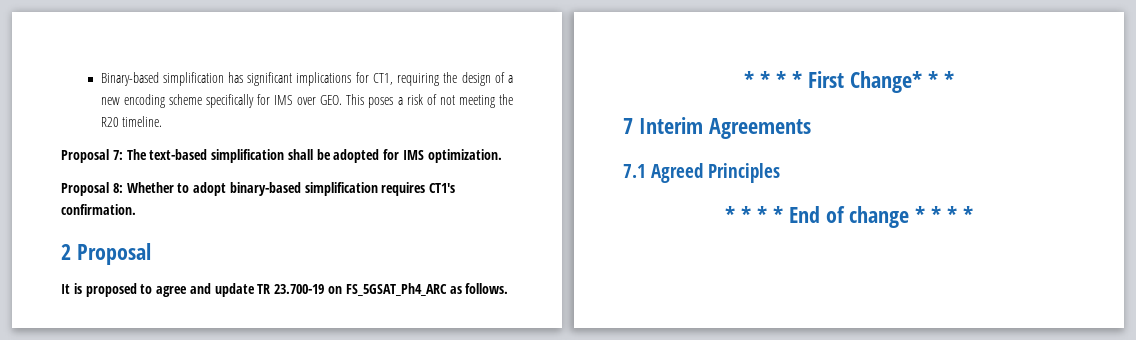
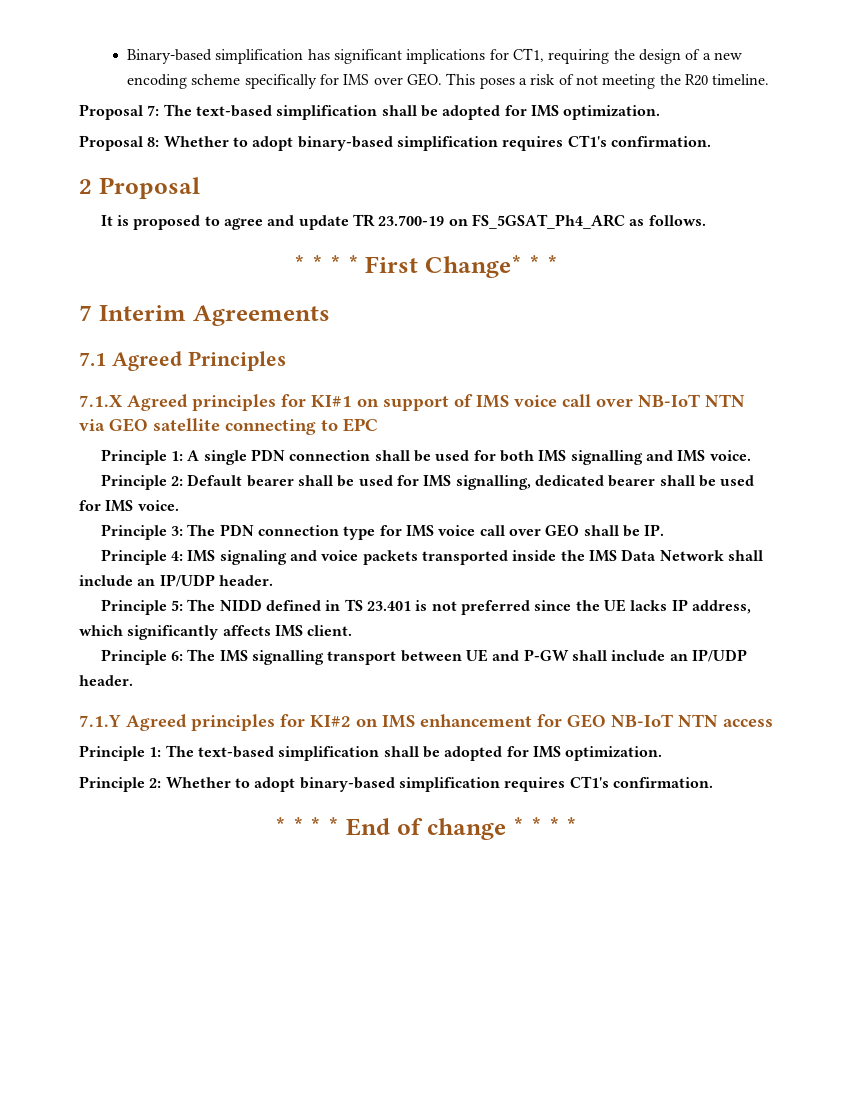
+ 7.1.X Agreed principles for KI#1 on support of IMS voice call over NB-IoT NTN via GEO satellite connecting to EPC
+ Principle 1: A single PDN connection shall be used for both IMS signalling and IMS voice.
+ Principle 2: Default bearer shall be used for IMS signalling, dedicated bearer shall be used for IMS voice.
+ Principle 3: The PDN connection type for IMS voice call over GEO shall be IP.
+ Principle 4: IMS signaling and voice packets transported inside the IMS Data Network shall include an IP/UDP header.
+ Principle 5: The NIDD defined in TS 23.401 is not preferred since the UE lacks IP address, which significantly affects IMS client.
+ Principle 6: The IMS signalling transport between UE and P-GW shall include an IP/UDP header.
+ 7.1.Y Agreed principles for KI#2 on IMS enhancement for GEO NB-IoT NTN access
+ Principle 1: The text-based simplification shall be adopted for IMS optimization.
+ Principle 2: Whether to adopt binary-based simplification requires CT1's confirmation.

